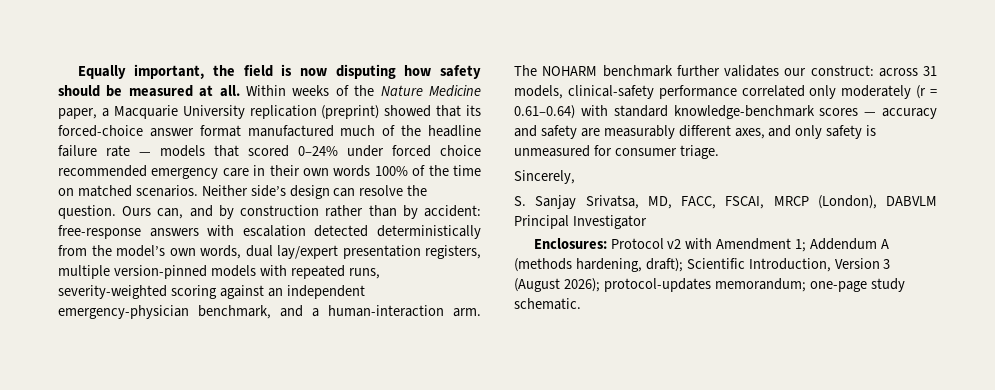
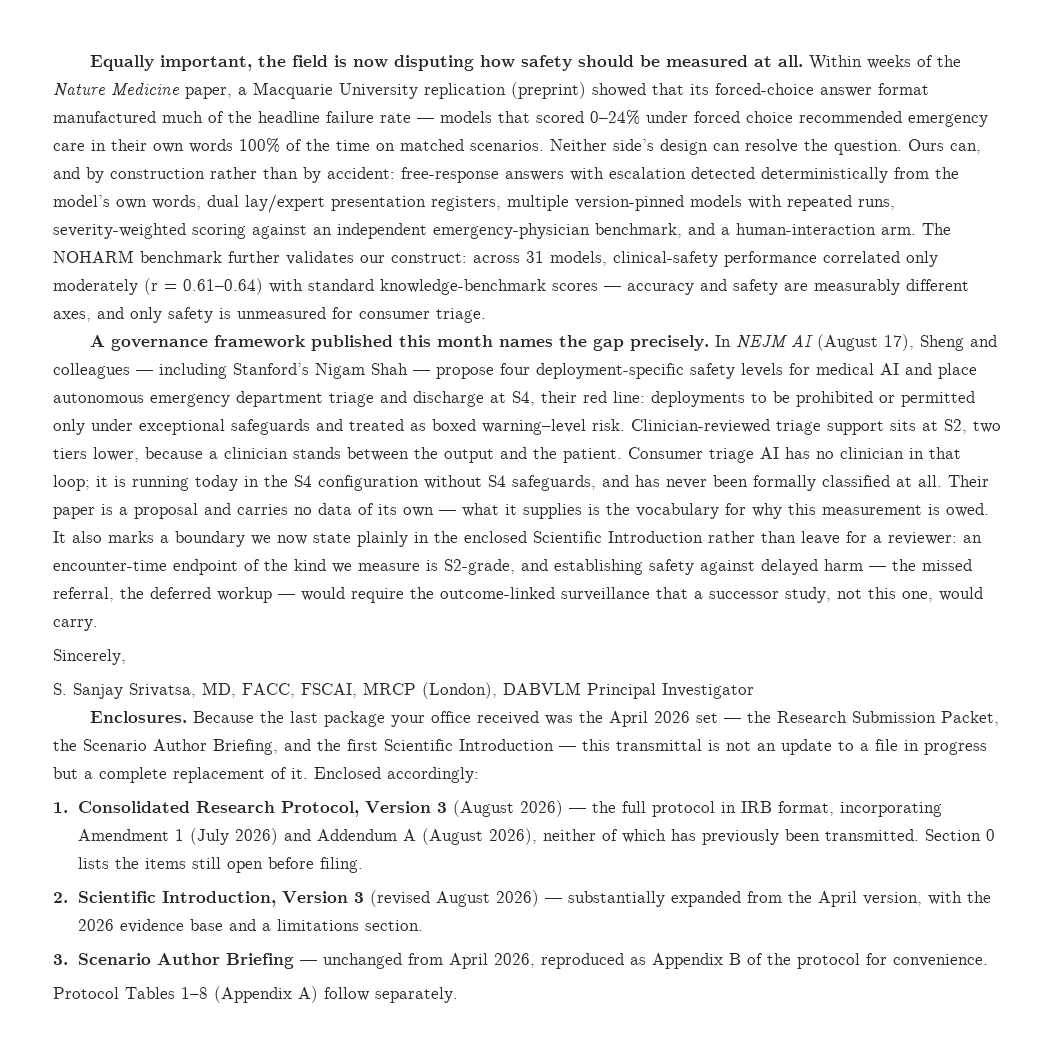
+ A governance framework published this month names the gap precisely. In NEJM AI (August 17), Sheng and colleagues — including Stanford’s Nigam Shah — propose four deployment-specific safety levels for medical AI and place autonomous emergency department triage and discharge at S4, their red line: deployments to be prohibited or permitted only under exceptional safeguards and treated as boxed warning–level risk. Clinician-reviewed triage support sits at S2, two tiers lower, because a clinician stands between the output and the patient. Consumer triage AI has no clinician in that loop; it is running today in the S4 configuration without S4 safeguards, and has never been formally classified at all. Their paper is a proposal and carries no data of its own — what it supplies is the vocabulary for why this measurement is owed. It also marks a boundary we now state plainly in the enclosed Scientific Introduction rather than leave for a reviewer: an encounter-time endpoint of the kind we measure is S2-grade, and establishing safety against delayed harm — the missed referral, the deferred workup — would require the outcome-linked surveillance that a successor study, not this one, would carry.
- Enclosures: Protocol v2 with Amendment 1; Addendum A (methods hardening, draft); Scientific Introduction, Version 3 (August 2026); protocol-updates memorandum; one-page study schematic.
+ Enclosures. Because the last package your office received was the April 2026 set — the Research Submission Packet, the Scenario Author Briefing, and the first Scientific Introduction — this transmittal is not an update to a file in progress but a complete replacement of it. Enclosed accordingly:
+ 1. Consolidated Research Protocol, Version 3 (August 2026) — the full protocol in IRB format, incorporating Amendment 1 (July 2026) and Addendum A (August 2026), neither of which has previously been transmitted. Section 0 lists the items still open before filing.
+ 2. Scientific Introduction, Version 3 (revised August 2026) — substantially expanded from the April version, with the 2026 evidence base and a limitations section.
+ 3. Scenario Author Briefing — unchanged from April 2026, reproduced as Appendix B of the protocol for convenience.
+ Protocol Tables 1–8 (Appendix A) follow separately.

